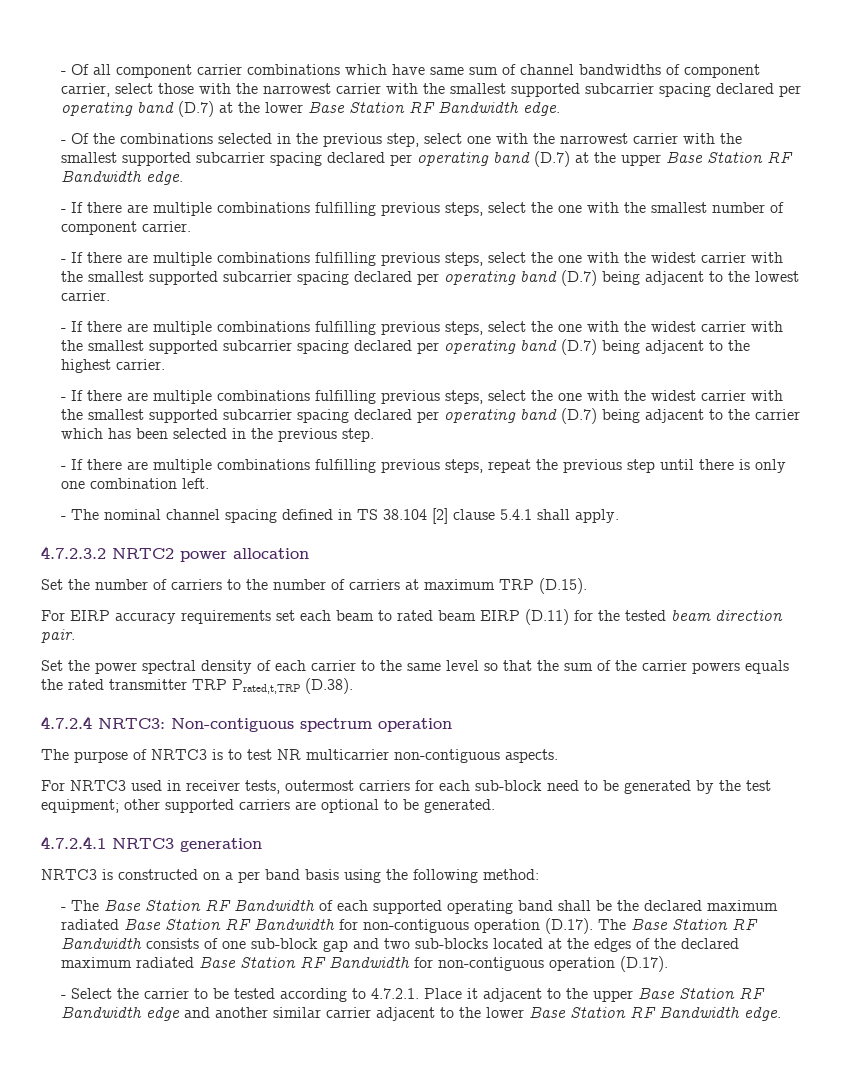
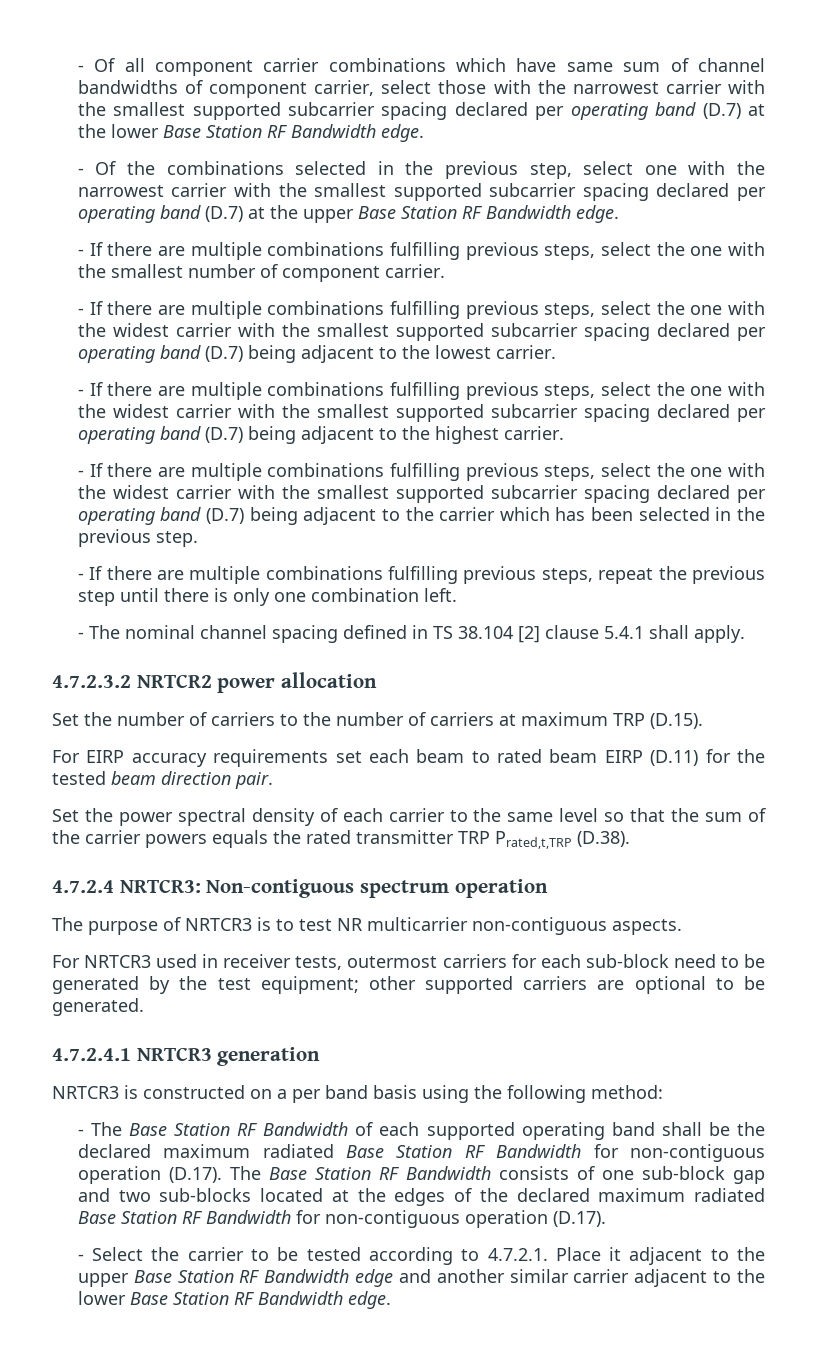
- 4.7.2.3.2 NRTC2 power allocation
+ 4.7.2.3.2 NRTCR2 power allocation
- 4.7.2.4 NRTC3: Non-contiguous spectrum operation
+ 4.7.2.4 NRTCR3: Non-contiguous spectrum operation
- The purpose of NRTC3 is to test NR multicarrier non-contiguous aspects.
+ The purpose of NRTCR3 is to test NR multicarrier non-contiguous aspects.
- For NRTC3 used in receiver tests, outermost carriers for each sub-block need to be generated by the test equipment; other supported carriers are optional to be generated.
+ For NRTCR3 used in receiver tests, outermost carriers for each sub-block need to be generated by the test equipment; other supported carriers are optional to be generated.
- 4.7.2.4.1 NRTC3 generation
+ 4.7.2.4.1 NRTCR3 generation
- NRTC3 is constructed on a per band basis using the following method:
+ NRTCR3 is constructed on a per band basis using the following method:

